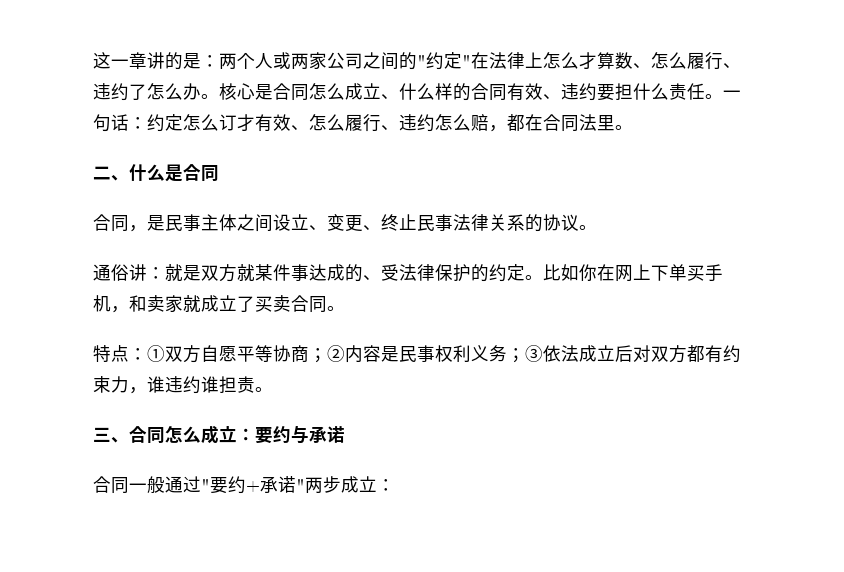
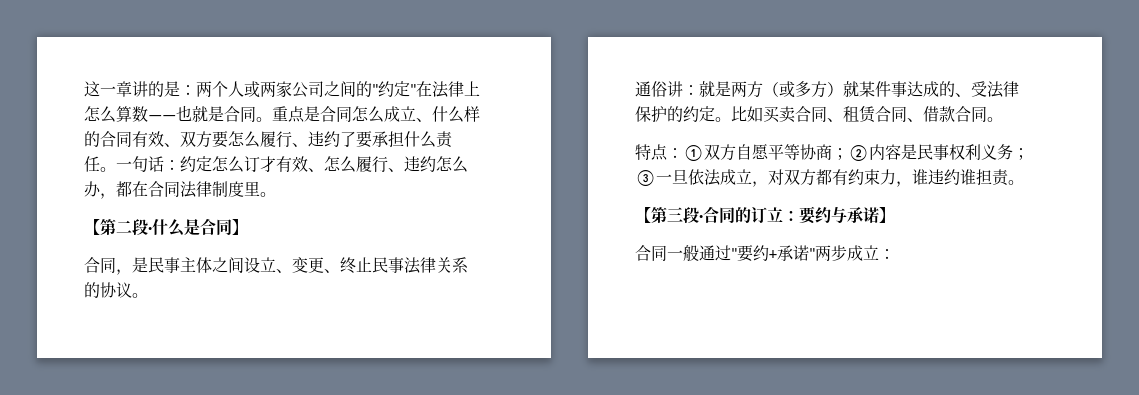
- 这一章讲的是：两个人或两家公司之间的"约定"在法律上怎么才算数、怎么履行、违约了怎么办。核心是合同怎么成立、什么样的合同有效、违约要担什么责任。
+ 这一章讲的是：两个人或两家公司之间的"约定"在法律上怎么算数——也就是合同。重点是合同怎么成立、什么样的合同有效、双方要怎么履行、违约了要承担什么责任。
- 一句话：约定怎么订才有效、怎么履行、违约怎么赔，都在合同法里。
+ 一句话：约定怎么订才有效、怎么履行、违约怎么办，都在合同法律制度里。
- 二、什么是合同
+ 【第二段·什么是合同】
- 通俗讲：就是双方就某件事达成的、受法律保护的约定。
+ 通俗讲：就是两方（或多方）就某件事达成的、受法律保护的约定。
- 比如你在网上下单买手机，和卖家就成立了买卖合同。
+ 比如买卖合同、租赁合同、借款合同。
- 特点：①双方自愿平等协商；②内容是民事权利义务；③依法成立后对双方都有约束力，谁违约谁担责。
+ 特点：①双方自愿平等协商；②内容是民事权利义务；③一旦依法成立，对双方都有约束力，谁违约谁担责。
- 三、合同怎么成立：要约与承诺
+ 【第三段·合同的订立：要约与承诺】

